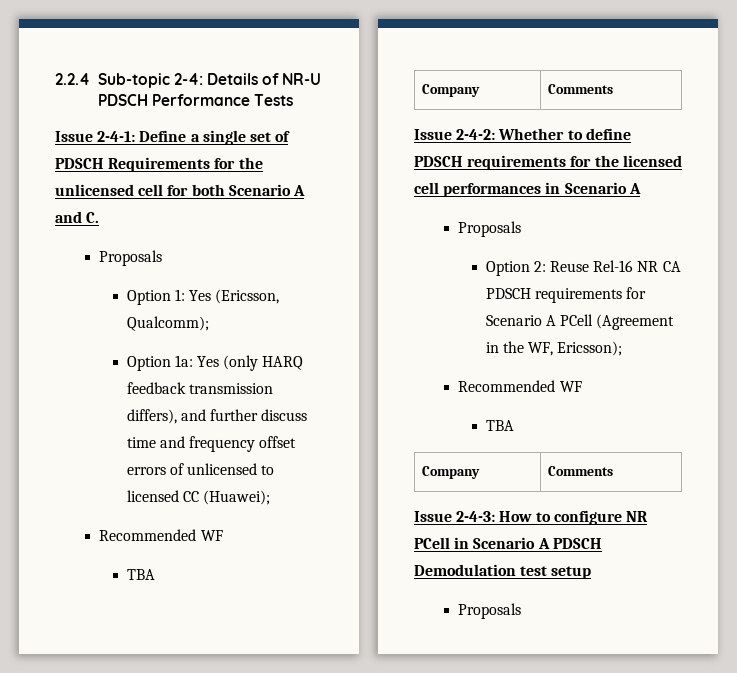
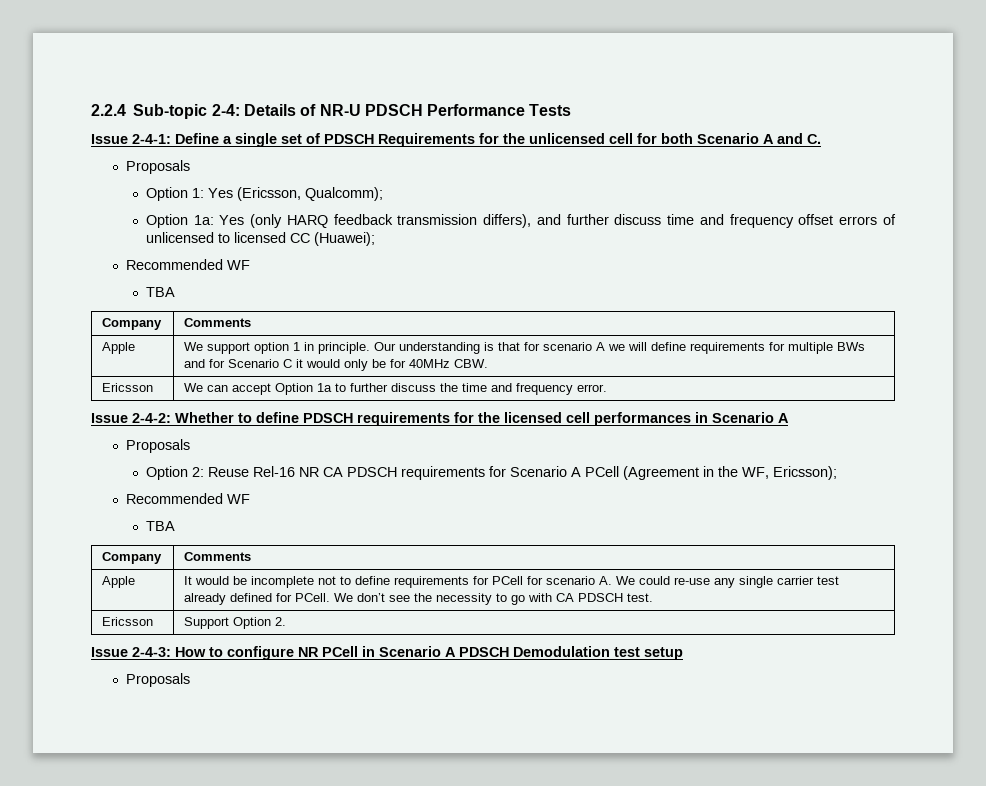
+ Apple | We support option 1 in principle. Our understanding is that for scenario A we will define requirements for multiple BWs and for Scenario C it would only be for 40MHz CBW.
+ Ericsson | We can accept Option 1a to further discuss the time and frequency error.
+ Apple | It would be incomplete not to define requirements for PCell for scenario A. We could re-use any single carrier test already defined for PCell. We don’t see the necessity to go with CA PDSCH test.
+ Ericsson | Support Option 2.

